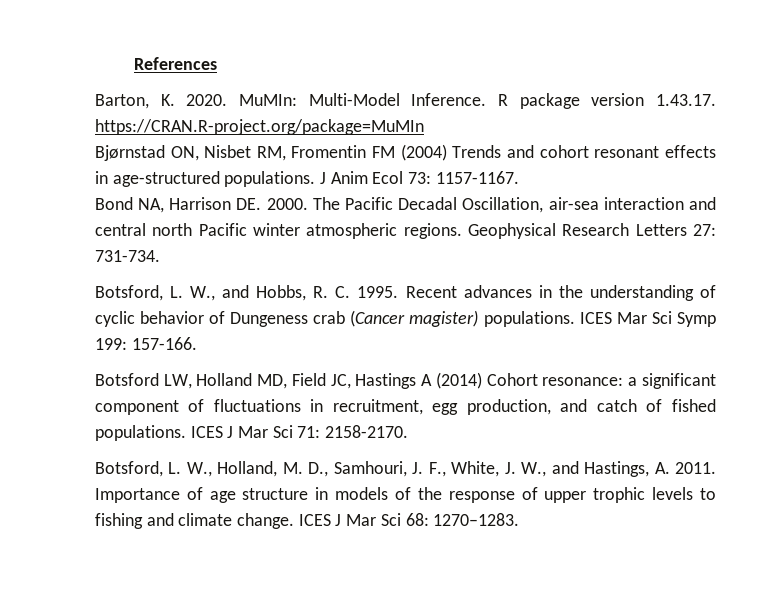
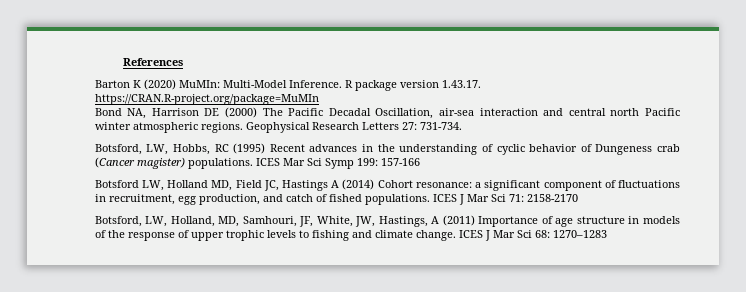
- Barton, K. 2020. MuMIn: Multi-Model Inference.
+ Barton K (2020) MuMIn: Multi-Model Inference.
- Bjørnstad ON, Nisbet RM, Fromentin FM (2004) Trends and cohort resonant effects in age-structured populations. J Anim Ecol 73: 1157-1167.
- Bond NA, Harrison DE. 2000. The Pacific Decadal Oscillation, air-sea interaction and central north Pacific winter atmospheric regions.
+ Bond NA, Harrison DE (2000) The Pacific Decadal Oscillation, air-sea interaction and central north Pacific winter atmospheric regions.
- Botsford, L. W., and Hobbs, R. C. 1995. Recent advances in the understanding of cyclic behavior of Dungeness crab (Cancer magister) populations.
+ Botsford, LW, Hobbs, RC (1995) Recent advances in the understanding of cyclic behavior of Dungeness crab (Cancer magister) populations.
- ICES Mar Sci Symp 199: 157-166.
+ ICES Mar Sci Symp 199: 157-166
- ICES J Mar Sci 71: 2158-2170.
- Botsford, L. W., Holland, M. D., Samhouri, J. F., White, J. W., and Hastings, A. 2011. Importance of age structure in models of the response of upper trophic levels to fishing and climate change.
+ ICES J Mar Sci 71: 2158-2170
+ Botsford, LW, Holland, MD, Samhouri, JF, White, JW, Hastings, A (2011) Importance of age structure in models of the response of upper trophic levels to fishing and climate change.
- ICES J Mar Sci 68: 1270–1283.
+ ICES J Mar Sci 68: 1270–1283

